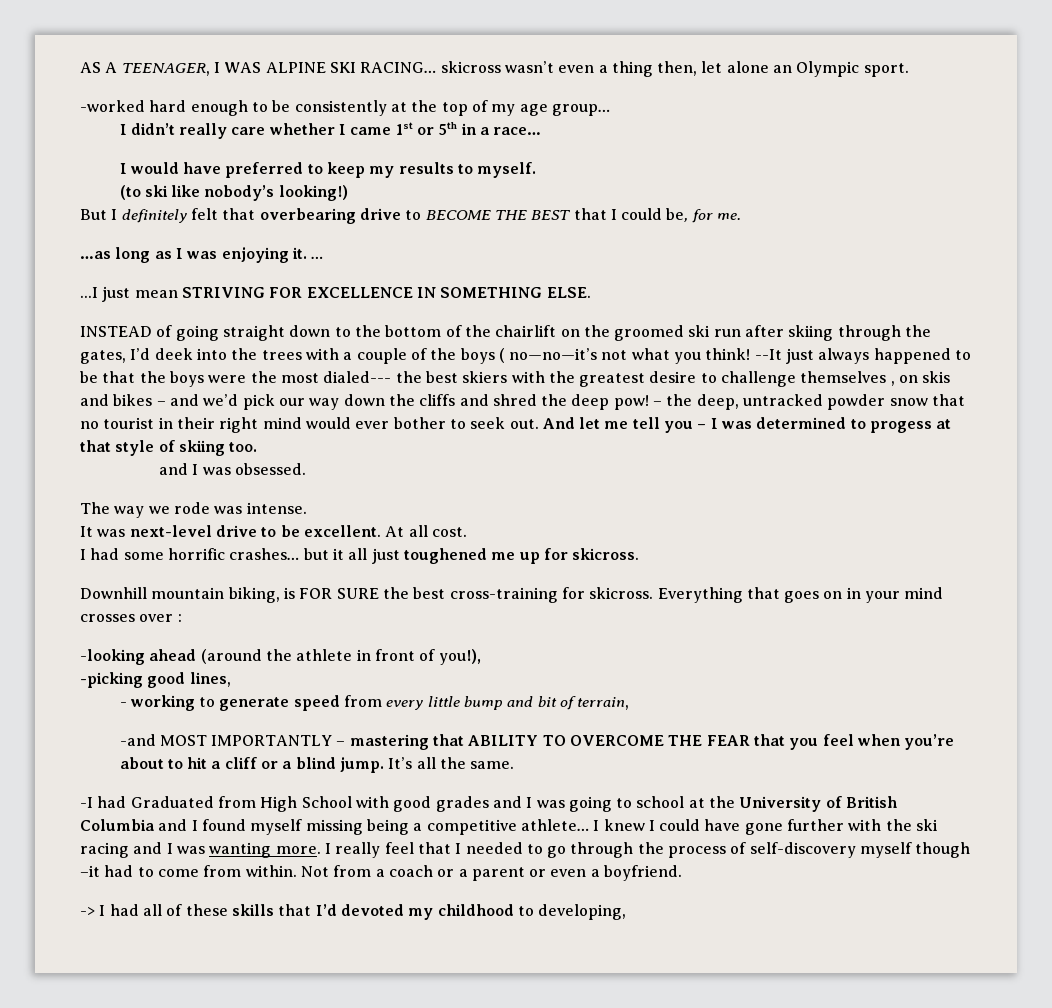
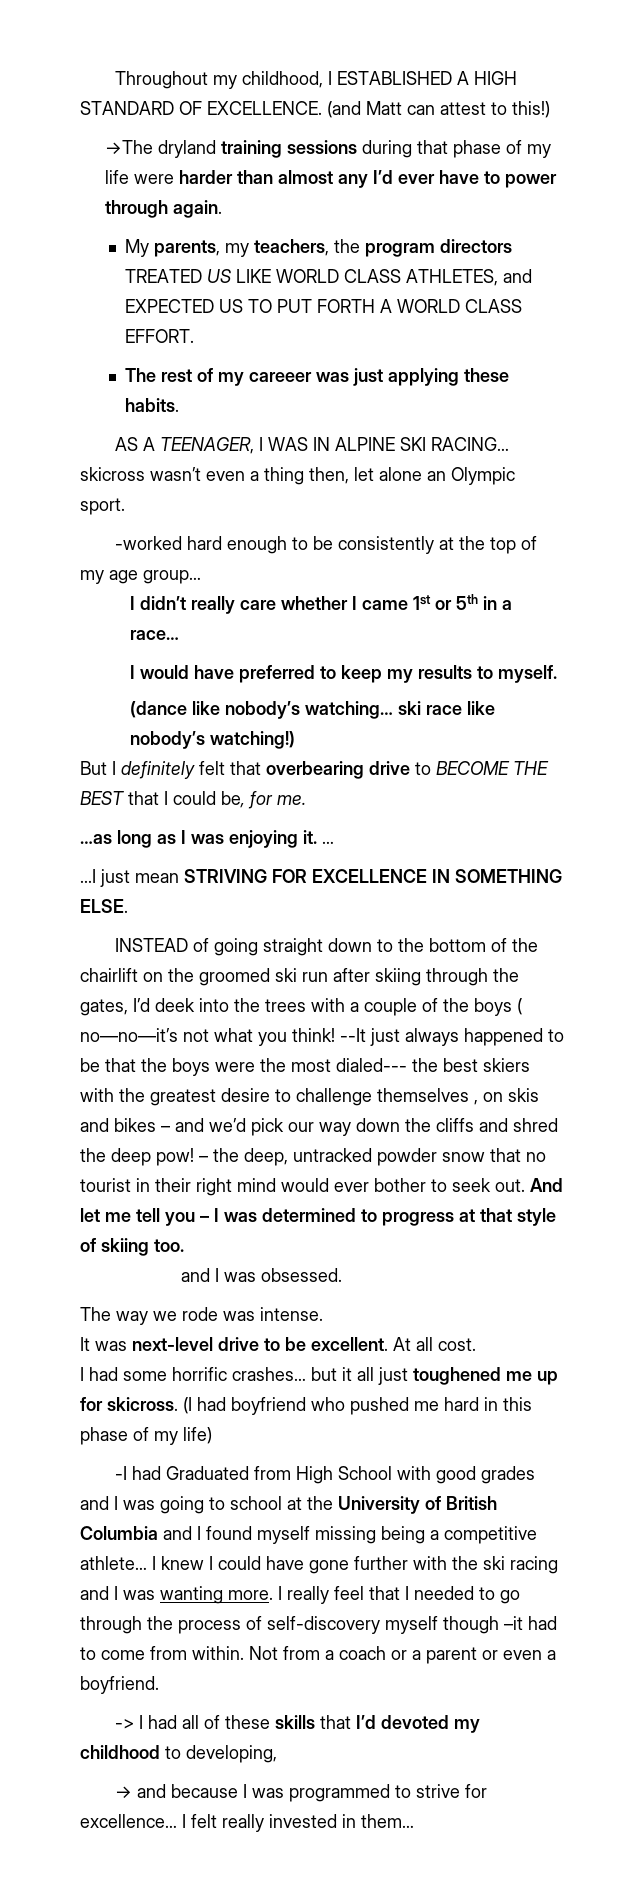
+ Throughout my childhood, I ESTABLISHED A HIGH STANDARD OF EXCELLENCE. (and Matt can attest to this!)
+ →The dryland training sessions during that phase of my life were harder than almost any I’d ever have to power through again.
+ My parents, my teachers, the program directors TREATED US LIKE WORLD CLASS ATHLETES, and EXPECTED US TO PUT FORTH A WORLD CLASS EFFORT.
+ The rest of my careeer was just applying these habits.
- AS A TEENAGER, I WAS ALPINE SKI RACING… skicross wasn’t even a thing then, let alone an Olympic sport.
+ AS A TEENAGER, I WAS IN ALPINE SKI RACING… skicross wasn’t even a thing then, let alone an Olympic sport.
- (to ski like nobody’s looking!)
+ (dance like nobody’s watching… ski race like nobody’s watching!)
- And let me tell you – I was determined to progess at that style of skiing too.
+ And let me tell you – I was determined to progress at that style of skiing too.
- I had some horrific crashes… but it all just toughened me up for skicross.
- Downhill mountain biking, is FOR SURE the best cross-training for skicross. Everything that goes on in your mind crosses over :
- -looking ahead (around the athlete in front of you!),
- -picking good lines,
- - working to generate speed from every little bump and bit of terrain,
- -and MOST IMPORTANTLY – mastering that ABILITY TO OVERCOME THE FEAR that you feel when you’re about to hit a cliff or a blind jump. It’s all the same.
+ I had some horrific crashes… but it all just toughened me up for skicross. (I had boyfriend who pushed me hard in this phase of my life)
+ → and because I was programmed to strive for excellence… I felt really invested in them…

